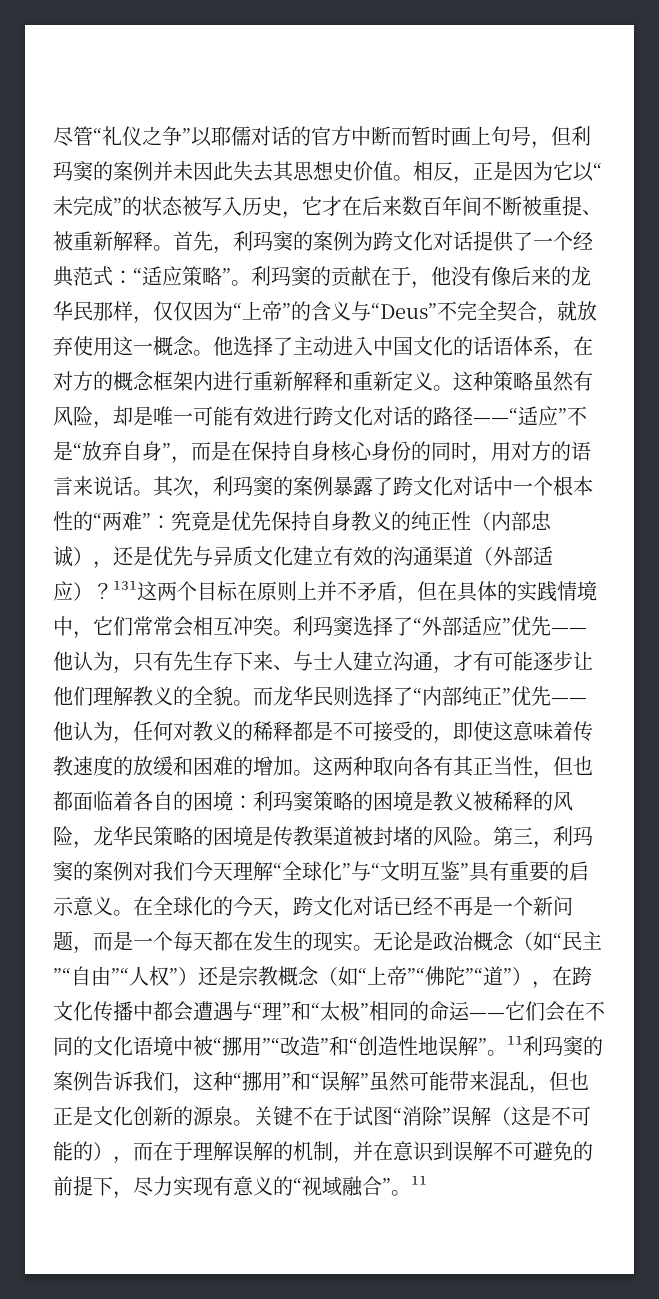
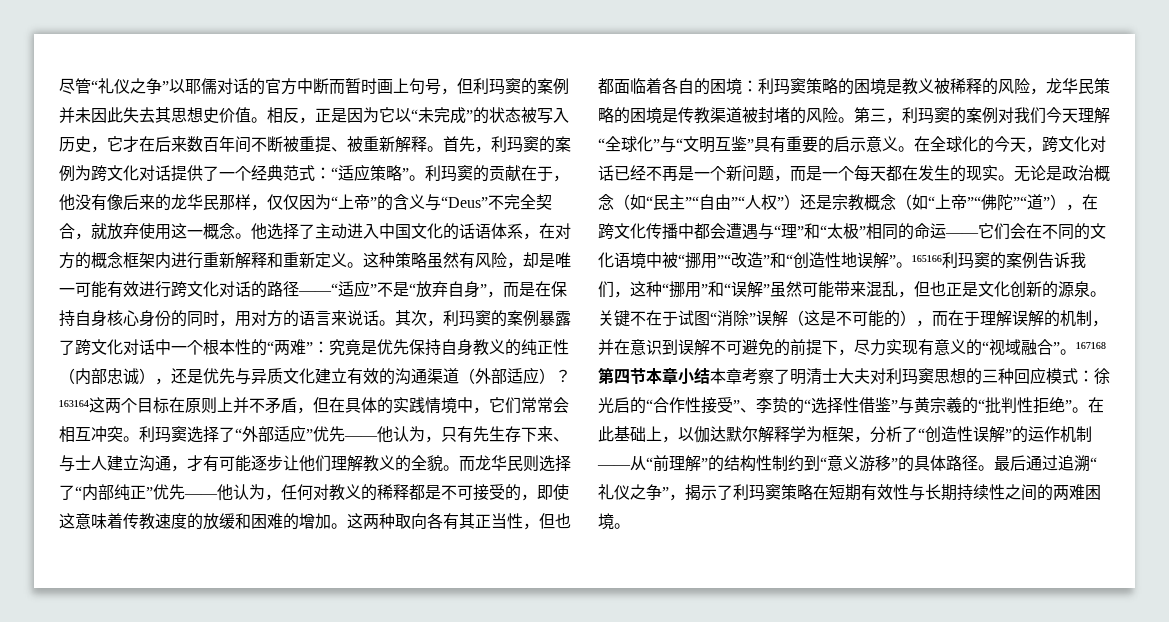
- ¹³¹这两个目标在原则上并不矛盾，但在具体的实践情境中，它们常常会相互冲突。
+ ¹⁶³¹⁶⁴这两个目标在原则上并不矛盾，但在具体的实践情境中，它们常常会相互冲突。
- ¹¹利玛窦的案例告诉我们，这种“挪用”和“误解”虽然可能带来混乱，但也正是文化创新的源泉。
+ ¹⁶⁵¹⁶⁶利玛窦的案例告诉我们，这种“挪用”和“误解”虽然可能带来混乱，但也正是文化创新的源泉。
- 关键不在于试图“消除”误解（这是不可能的），而在于理解误解的机制，并在意识到误解不可避免的前提下，尽力实现有意义的“视域融合”。¹¹
+ 关键不在于试图“消除”误解（这是不可能的），而在于理解误解的机制，并在意识到误解不可避免的前提下，尽力实现有意义的“视域融合”。¹⁶⁷¹⁶⁸第四节本章小结本章考察了明清士大夫对利玛窦思想的三种回应模式：徐光启的“合作性接受”、李贽的“选择性借鉴”与黄宗羲的“批判性拒绝”。在此基础上，以伽达默尔解释学为框架，分析了“创造性误解”的运作机制——从“前理解”的结构性制约到“意义游移”的具体路径。最后通过追溯“礼仪之争”，揭示了利玛窦策略在短期有效性与长期持续性之间的两难困境。

